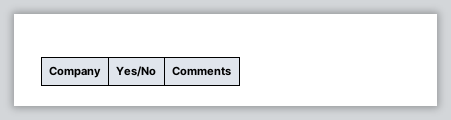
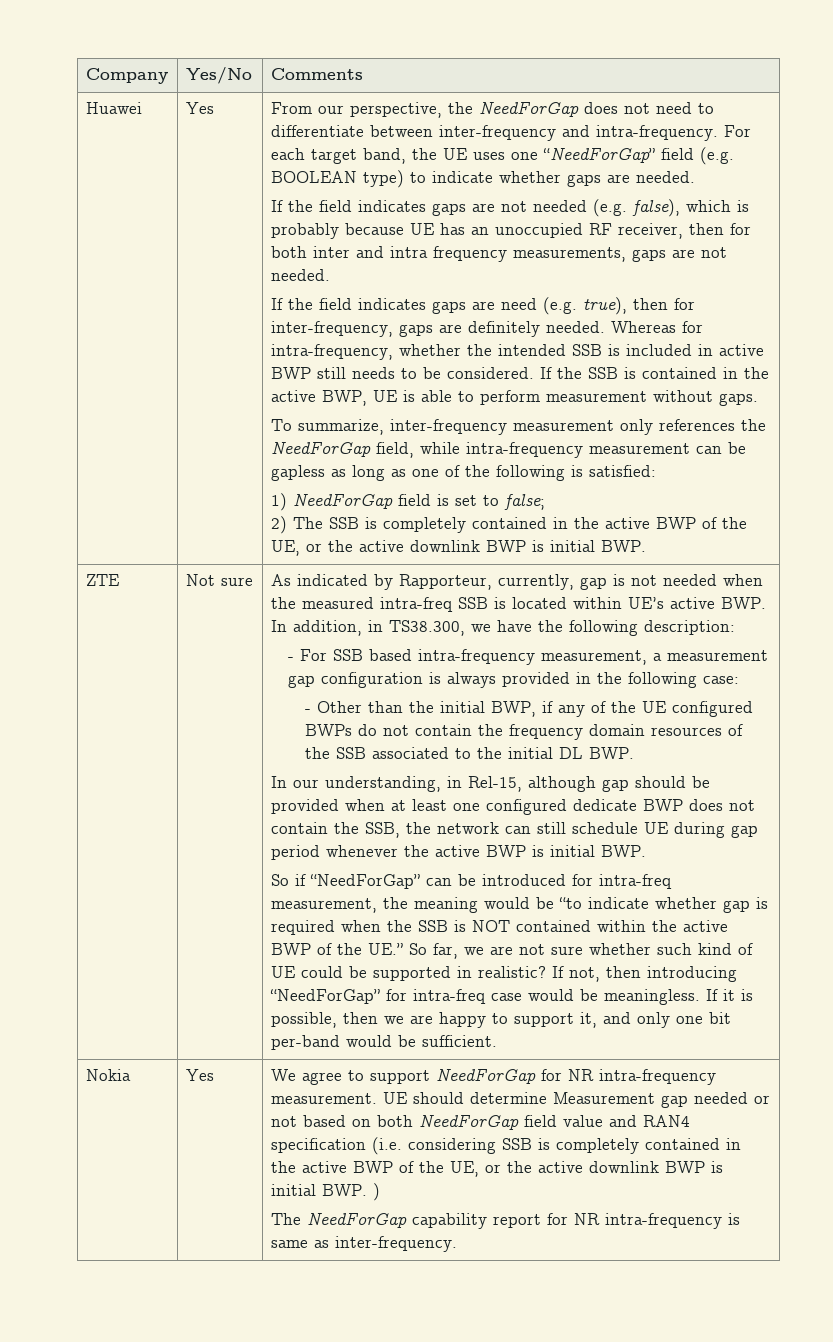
+ Huawei | Yes | From our perspective, the NeedForGap does not need to differentiate between inter-frequency and intra-frequency. For each target band, the UE uses one “NeedForGap” field (e.g. BOOLEAN type) to indicate whether gaps are needed.
+ If the field indicates gaps are not needed (e.g. false), which is probably because UE has an unoccupied RF receiver, then for both inter and intra frequency measurements, gaps are not needed.
+ If the field indicates gaps are need (e.g. true), then for inter-frequency, gaps are definitely needed. Whereas for intra-frequency, whether the intended SSB is included in active BWP still needs to be considered. If the SSB is contained in the active BWP, UE is able to perform measurement without gaps.
+ To summarize, inter-frequency measurement only references the NeedForGap field, while intra-frequency measurement can be gapless as long as one of the following is satisfied:
+ 1) NeedForGap field is set to false;
+ 2) The SSB is completely contained in the active BWP of the UE, or the active downlink BWP is initial BWP.
+ ZTE | Not sure | As indicated by Rapporteur, currently, gap is not needed when the measured intra-freq SSB is located within UE’s active BWP. In addition, in TS38.300, we have the following description:
+ - For SSB based intra-frequency measurement, a measurement gap configuration is always provided in the following case:
+ - Other than the initial BWP, if any of the UE configured BWPs do not contain the frequency domain resources of the SSB associated to the initial DL BWP.
+ In our understanding, in Rel-15, although gap should be provided when at least one configured dedicate BWP does not contain the SSB, the network can still schedule UE during gap period whenever the active BWP is initial BWP.
+ So if “NeedForGap” can be introduced for intra-freq measurement, the meaning would be “to indicate whether gap is required when the SSB is NOT contained within the active BWP of the UE.” So far, we are not sure whether such kind of UE could be supported in realistic? If not, then introducing “NeedForGap” for intra-freq case would be meaningless. If it is possible, then we are happy to support it, and only one bit per-band would be sufficient.
+ Nokia | Yes | We agree to support NeedForGap for NR intra-frequency measurement. UE should determine Measurement gap needed or not based on both NeedForGap field value and RAN4 specification (i.e. considering SSB is completely contained in the active BWP of the UE, or the active downlink BWP is initial BWP. )
+ The NeedForGap capability report for NR intra-frequency is same as inter-frequency.

